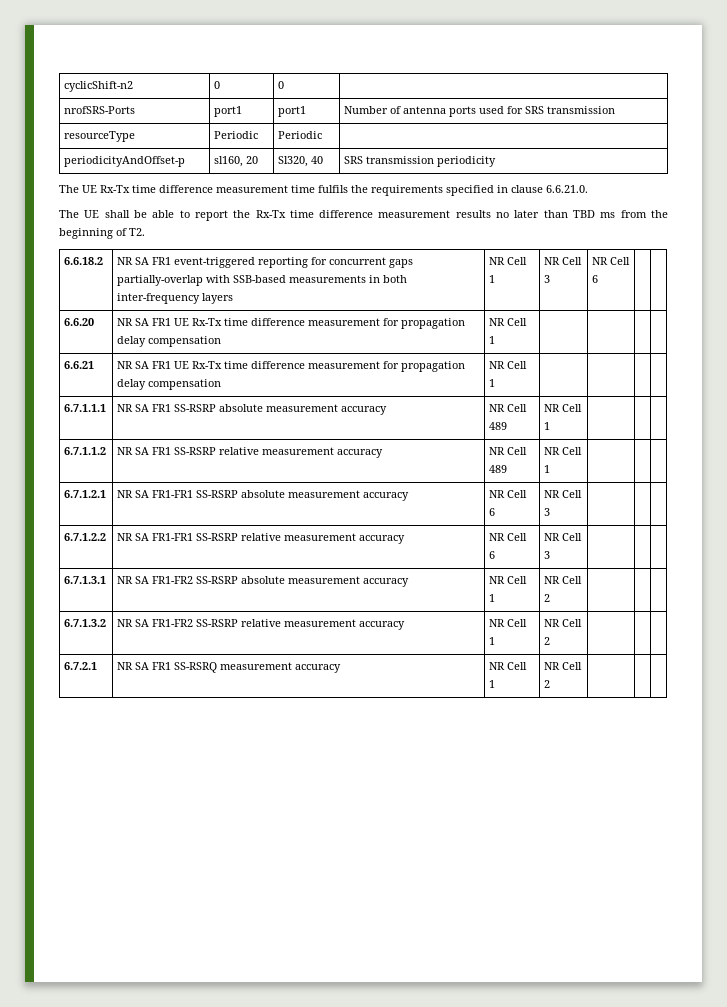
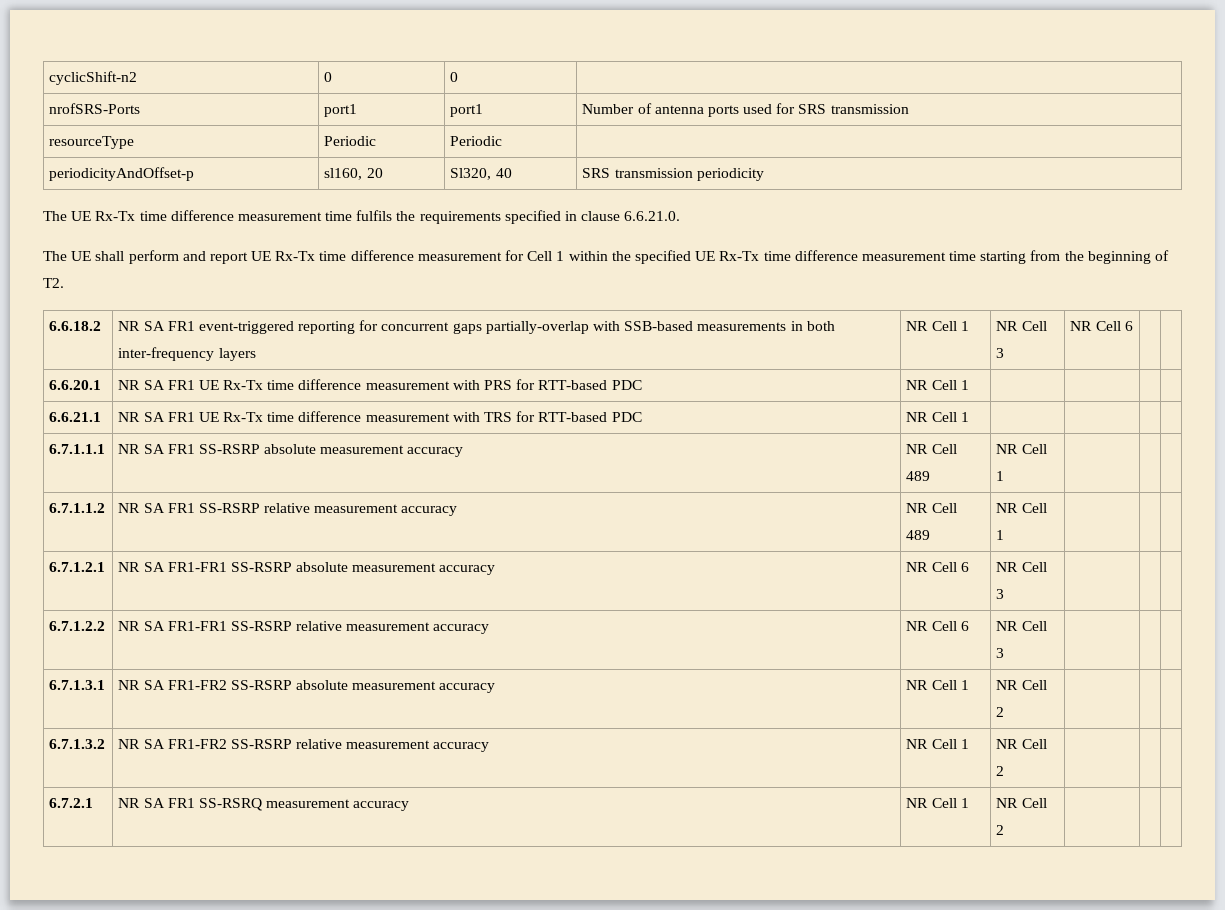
- The UE shall be able to report the Rx-Tx time difference measurement results no later than TBD ms from the beginning of T2.
+ The UE shall perform and report UE Rx-Tx time difference measurement for Cell 1 within the specified UE Rx-Tx time difference measurement time starting from the beginning of T2.
- 6.6.20 | NR SA FR1 UE Rx-Tx time difference measurement for propagation delay compensation | NR Cell 1 | | | |
- 6.6.21 | NR SA FR1 UE Rx-Tx time difference measurement for propagation delay compensation | NR Cell 1 | | | |
+ 6.6.20.1 | NR SA FR1 UE Rx-Tx time difference measurement with PRS for RTT-based PDC | NR Cell 1 | | | |
+ 6.6.21.1 | NR SA FR1 UE Rx-Tx time difference measurement with TRS for RTT-based PDC | NR Cell 1 | | | |

